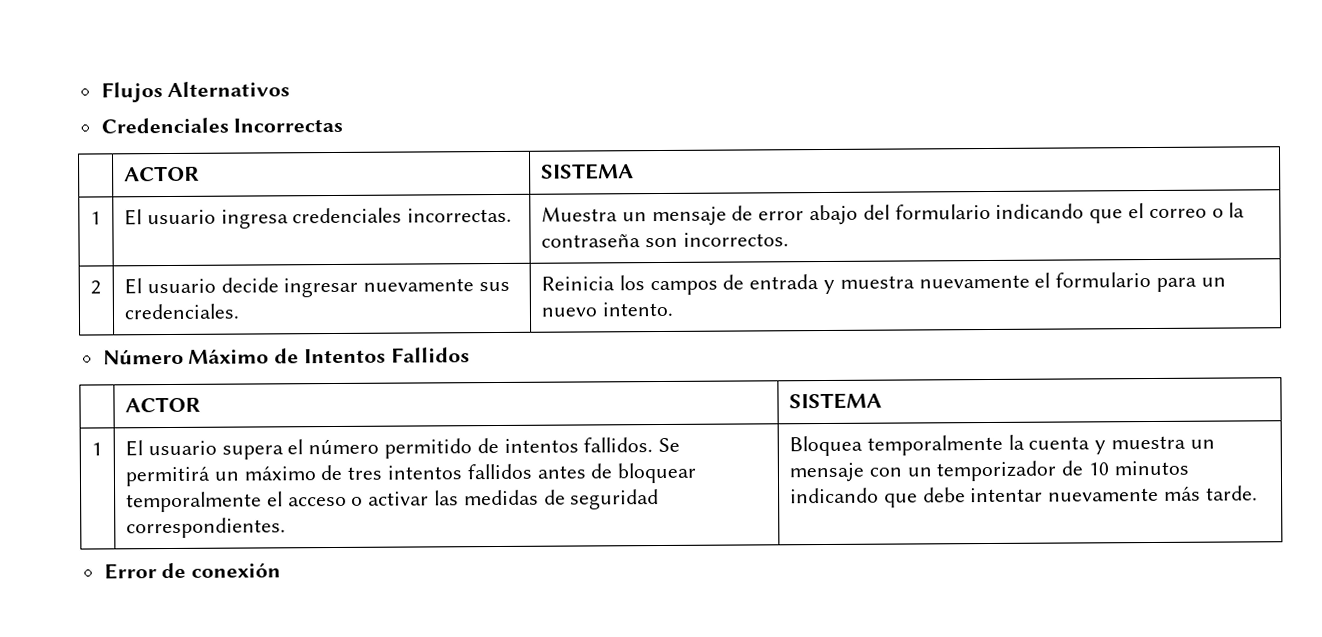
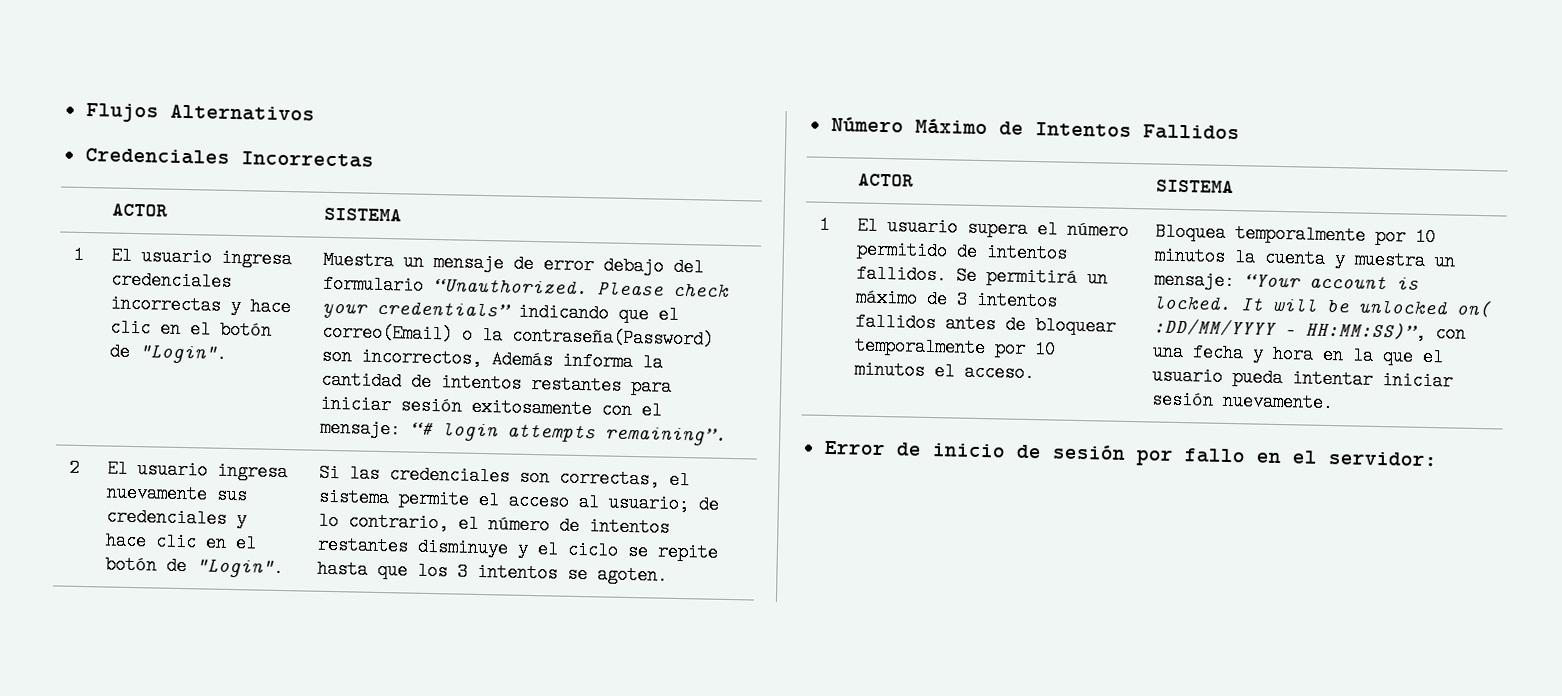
- El usuario ingresa credenciales incorrectas.
+ El usuario ingresa credenciales incorrectas y hace clic en el botón de "Login".
- Muestra un mensaje de error abajo del formulario indicando que el correo o la contraseña son incorrectos.
- 2 | El usuario decide ingresar nuevamente sus credenciales. | Reinicia los campos de entrada y muestra nuevamente el formulario para un nuevo intento.
+ Muestra un mensaje de error debajo del formulario “Unauthorized. Please check your credentials” indicando que el correo(Email) o la contraseña(Password) son incorrectos, Además informa la cantidad de intentos restantes para iniciar sesión exitosamente con el mensaje: “# login attempts remaining”.
+ 2 | El usuario ingresa nuevamente sus credenciales y hace clic en el botón de "Login". | Si las credenciales son correctas, el sistema permite el acceso al usuario; de lo contrario, el número de intentos restantes disminuye y el ciclo se repite hasta que los 3 intentos se agoten.
- Se permitirá un máximo de tres intentos fallidos antes de bloquear temporalmente el acceso o activar las medidas de seguridad correspondientes.
+ Se permitirá un máximo de 3 intentos fallidos antes de bloquear temporalmente por 10 minutos el acceso.
- Bloquea temporalmente la cuenta y muestra un mensaje con un temporizador de 10 minutos indicando que debe intentar nuevamente más tarde.
- Error de conexión
+ Bloquea temporalmente por 10 minutos la cuenta y muestra un mensaje: “Your account is locked. It will be unlocked on( :DD/MM/YYYY - HH:MM:SS)”, con una fecha y hora en la que el usuario pueda intentar iniciar sesión nuevamente.
+ Error de inicio de sesión por fallo en el servidor:

